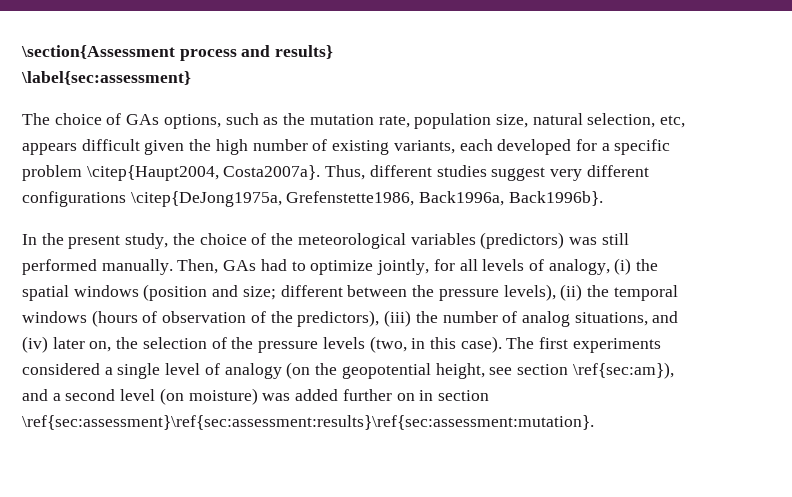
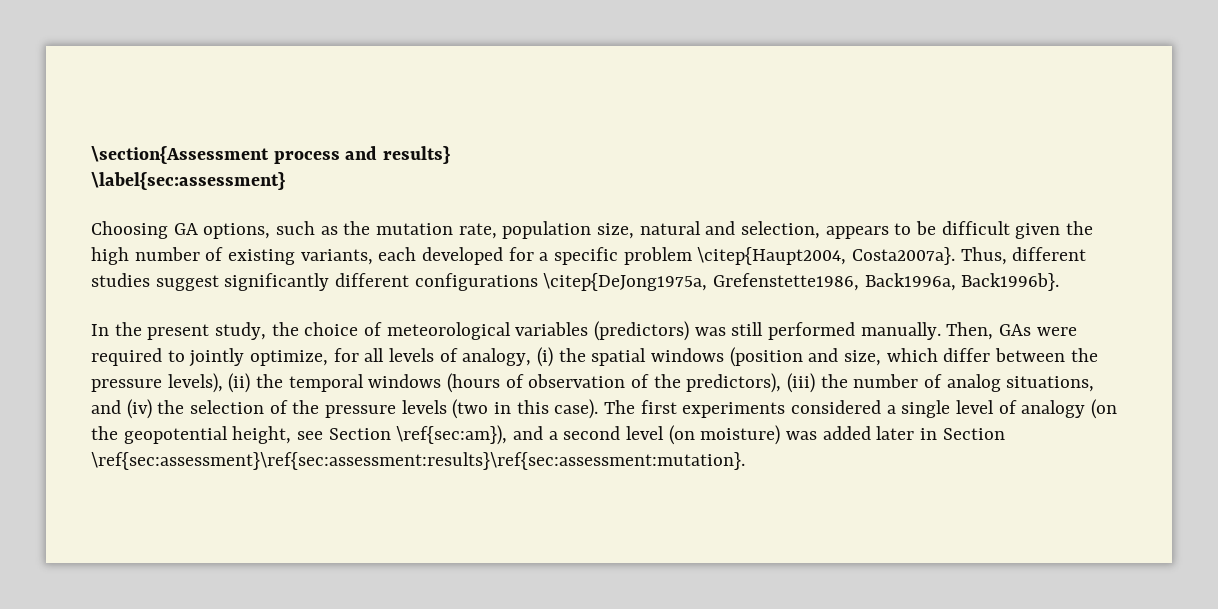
- The choice of GAs options, such as the mutation rate, population size, natural selection, etc, appears difficult given the high number of existing variants, each developed for a specific problem \citep{Haupt2004, Costa2007a}.
+ Choosing GA options, such as the mutation rate, population size, natural and selection, appears to be difficult given the high number of existing variants, each developed for a specific problem \citep{Haupt2004, Costa2007a}.
- Thus, different studies suggest very different configurations \citep{DeJong1975a, Grefenstette1986, Back1996a, Back1996b}.
+ Thus, different studies suggest significantly different configurations \citep{DeJong1975a, Grefenstette1986, Back1996a, Back1996b}.
- In the present study, the choice of the meteorological variables (predictors) was still performed manually.
+ In the present study, the choice of meteorological variables (predictors) was still performed manually.
- Then, GAs had to optimize jointly, for all levels of analogy, (i) the spatial windows (position and size; different between the pressure levels), (ii) the temporal windows (hours of observation of the predictors), (iii) the number of analog situations, and (iv) later on, the selection of the pressure levels (two, in this case).
+ Then, GAs were required to jointly optimize, for all levels of analogy, (i) the spatial windows (position and size, which differ between the pressure levels), (ii) the temporal windows (hours of observation of the predictors), (iii) the number of analog situations, and (iv) the selection of the pressure levels (two in this case).
- The first experiments considered a single level of analogy (on the geopotential height, see section \ref{sec:am}), and a second level (on moisture) was added further on in section \ref{sec:assessment}\ref{sec:assessment:results}\ref{sec:assessment:mutation}.
+ The first experiments considered a single level of analogy (on the geopotential height, see Section \ref{sec:am}), and a second level (on moisture) was added later in Section \ref{sec:assessment}\ref{sec:assessment:results}\ref{sec:assessment:mutation}.

